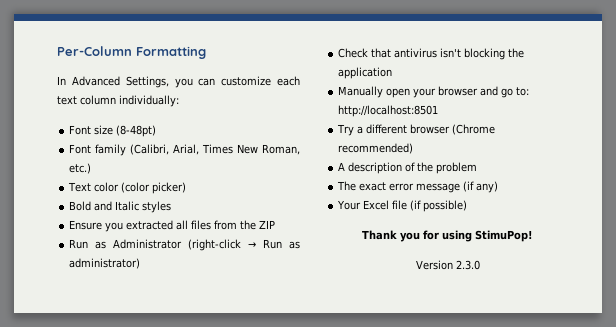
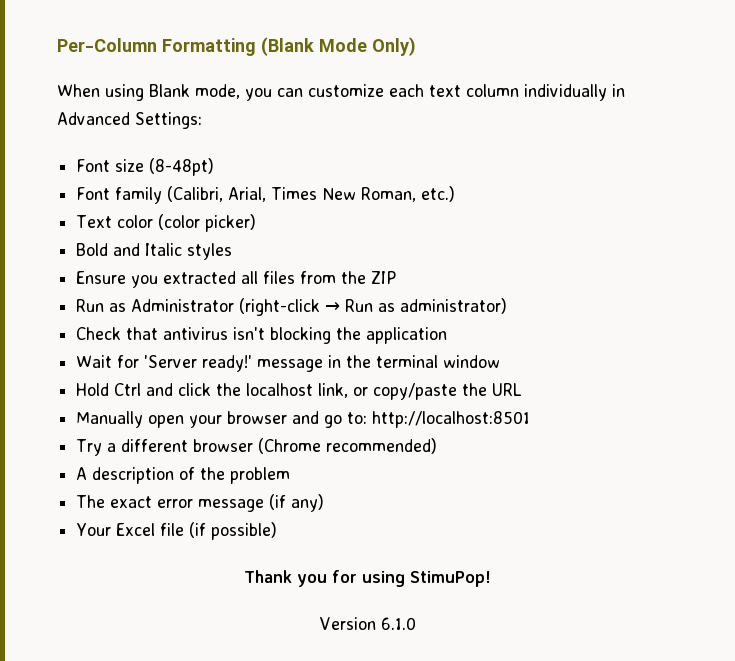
- Per-Column Formatting
- In Advanced Settings, you can customize each text column individually:
+ Per-Column Formatting (Blank Mode Only)
+ When using Blank mode, you can customize each text column individually in Advanced Settings:
+ Wait for 'Server ready!' message in the terminal window
+ Hold Ctrl and click the localhost link, or copy/paste the URL
- Version 2.3.0
+ Version 6.1.0

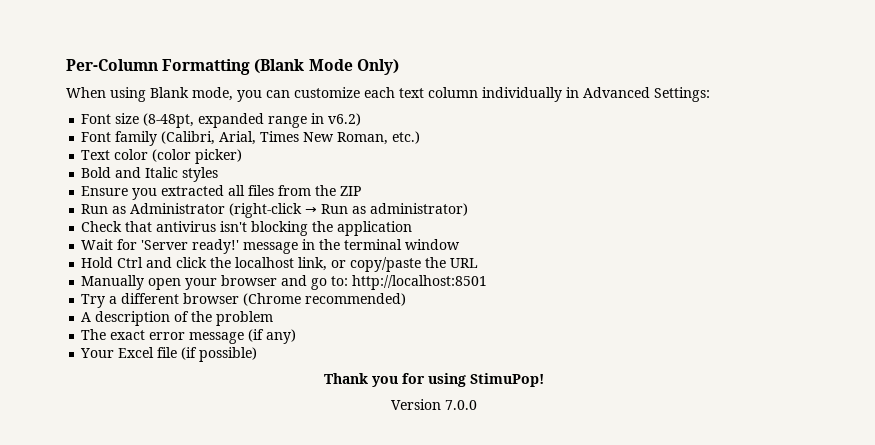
- Font size (8-48pt)
+ Font size (8-48pt, expanded range in v6.2)
- Version 6.1.0
+ Version 7.0.0

